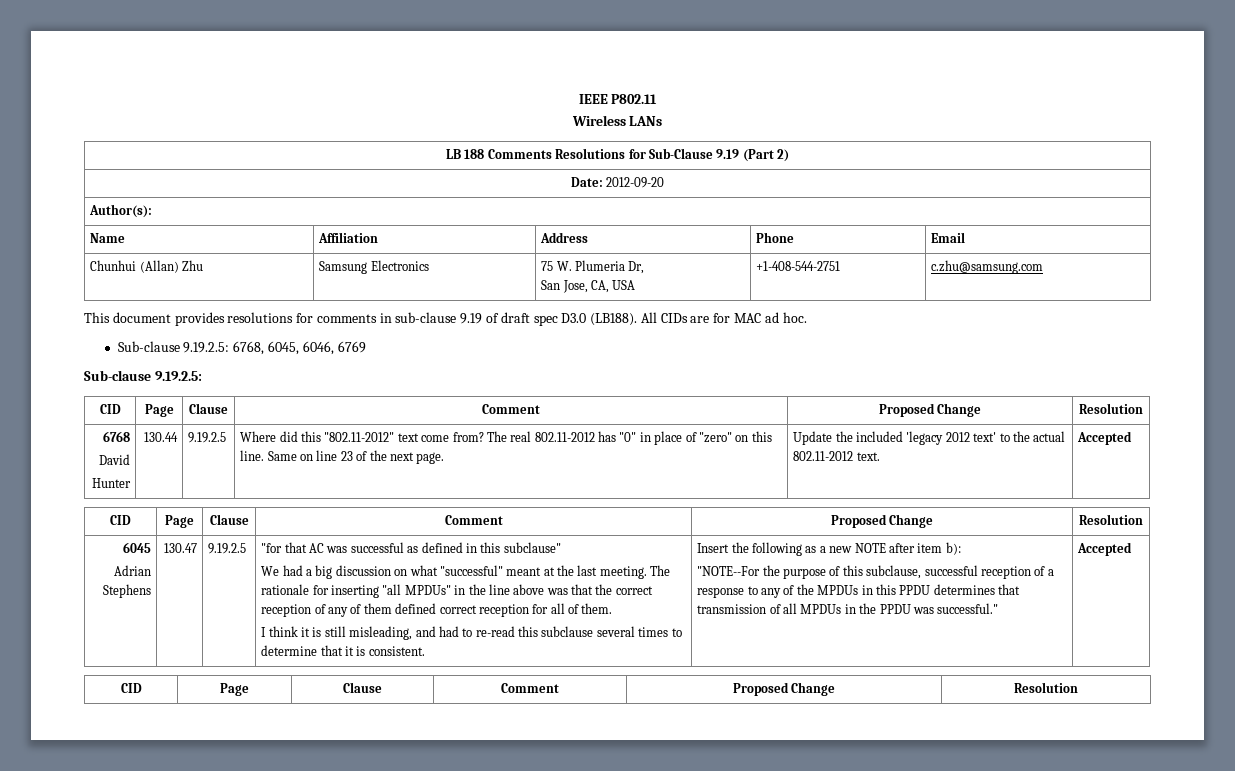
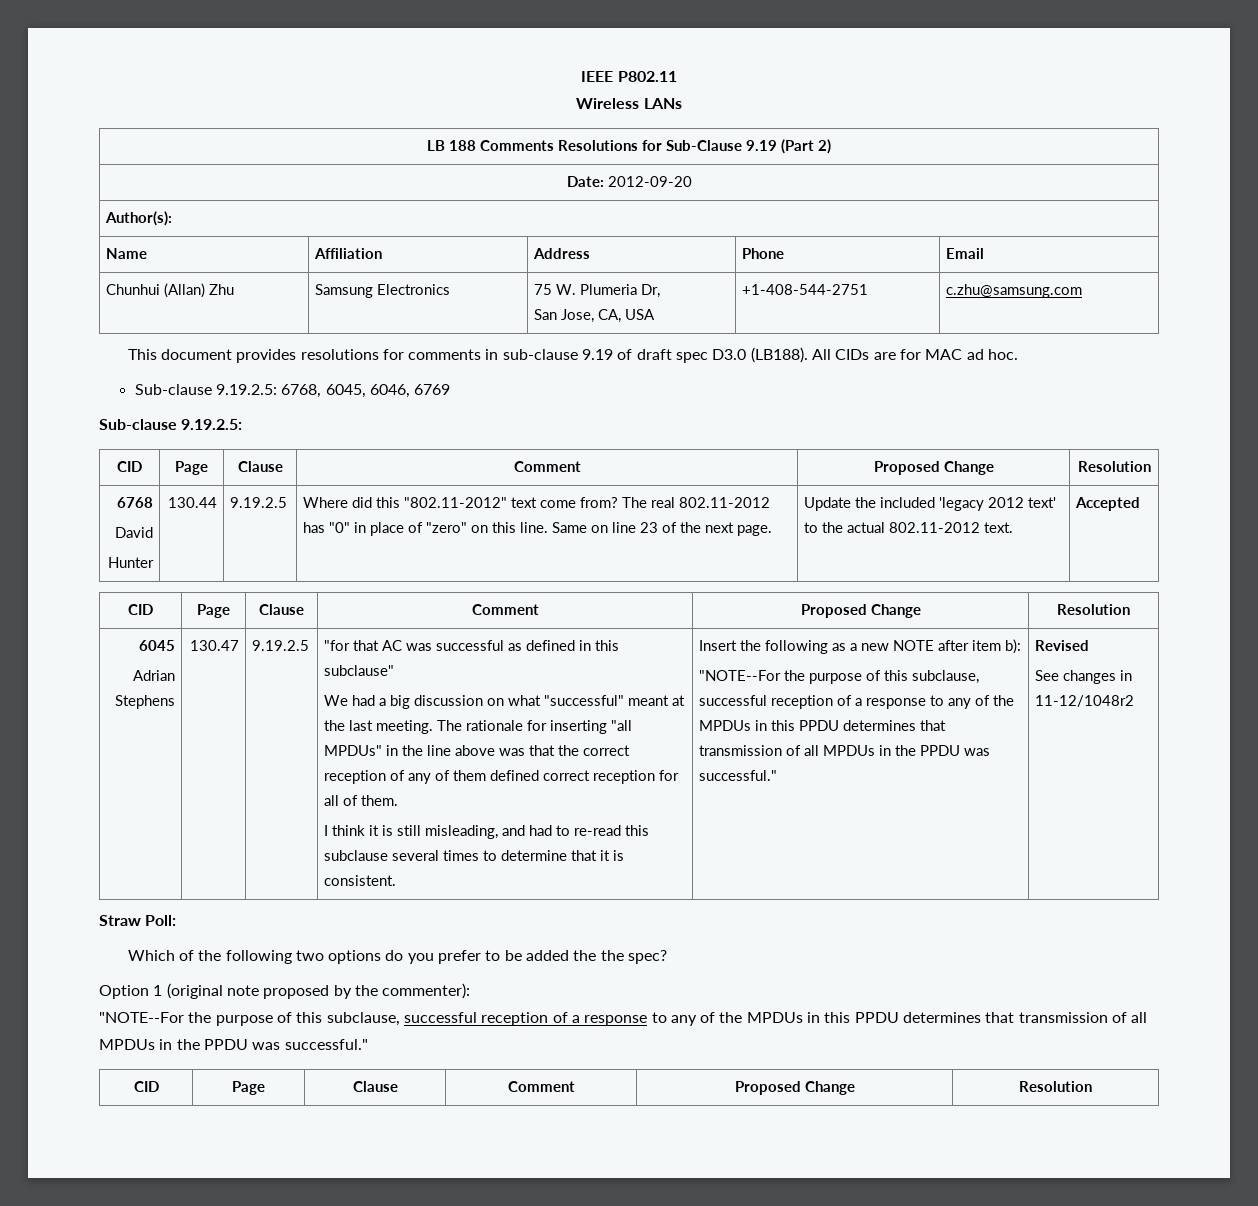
- "NOTE--For the purpose of this subclause, successful reception of a response to any of the MPDUs in this PPDU determines that transmission of all MPDUs in the PPDU was successful." | Accepted
+ "NOTE--For the purpose of this subclause, successful reception of a response to any of the MPDUs in this PPDU determines that transmission of all MPDUs in the PPDU was successful." | Revised
+ See changes in 11-12/1048r2
+ Straw Poll:
+ Which of the following two options do you prefer to be added the the spec?
+ Option 1 (original note proposed by the commenter):
+ "NOTE--For the purpose of this subclause, successful reception of a response to any of the MPDUs in this PPDU determines that transmission of all MPDUs in the PPDU was successful."

